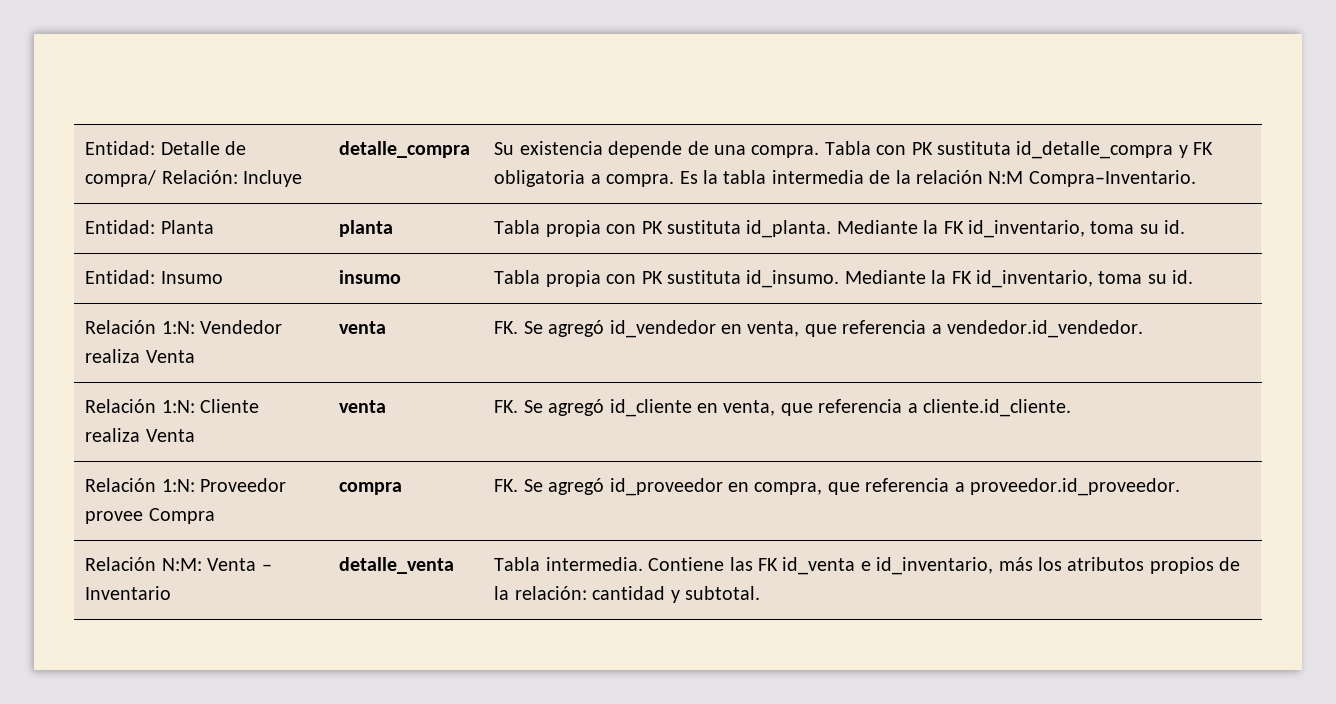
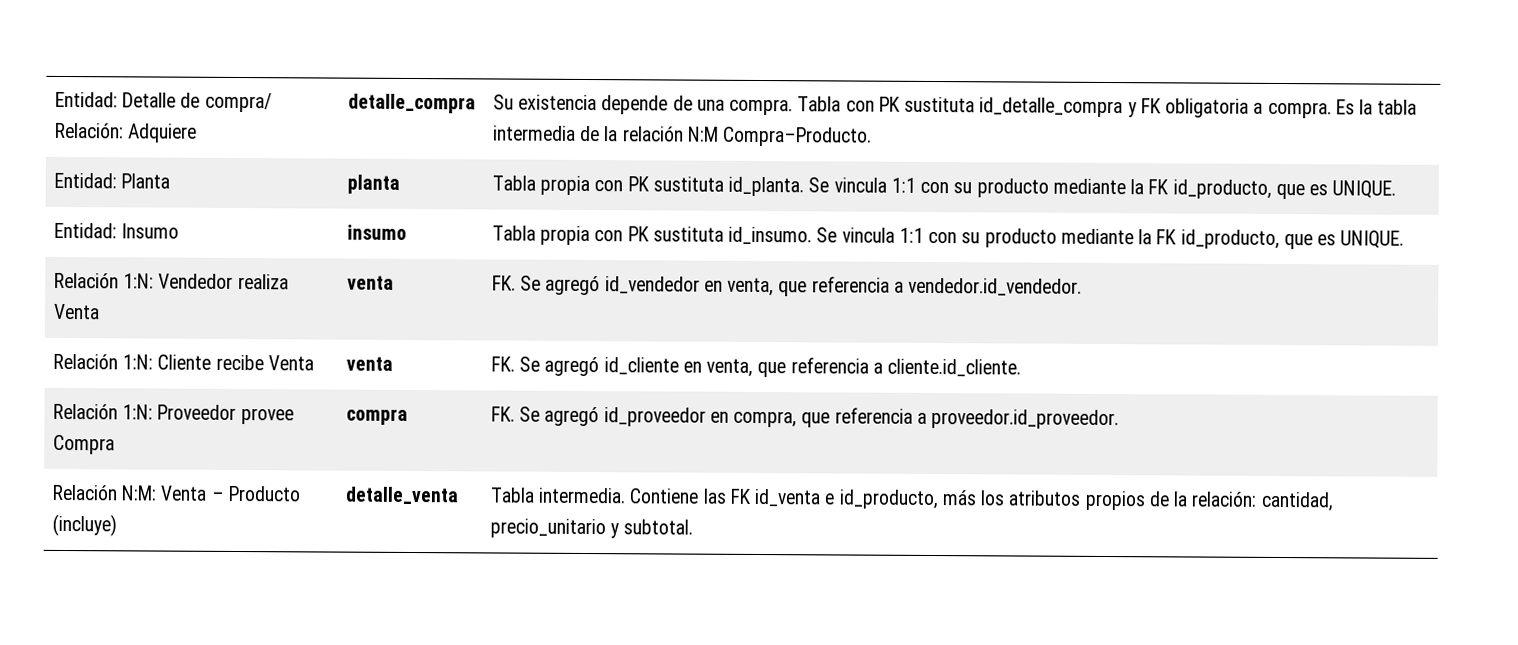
- Entidad: Detalle de compra/ Relación: Incluye | detalle_compra | Su existencia depende de una compra. Tabla con PK sustituta id_detalle_compra y FK obligatoria a compra. Es la tabla intermedia de la relación N:M Compra–Inventario.
+ Entidad: Detalle de compra/ Relación: Adquiere | detalle_compra | Su existencia depende de una compra. Tabla con PK sustituta id_detalle_compra y FK obligatoria a compra. Es la tabla intermedia de la relación N:M Compra–Producto.
- Entidad: Planta | planta | Tabla propia con PK sustituta id_planta. Mediante la FK id_inventario, toma su id.
+ Entidad: Planta | planta | Tabla propia con PK sustituta id_planta. Se vincula 1:1 con su producto mediante la FK id_producto, que es UNIQUE.
- Entidad: Insumo | insumo | Tabla propia con PK sustituta id_insumo. Mediante la FK id_inventario, toma su id.
+ Entidad: Insumo | insumo | Tabla propia con PK sustituta id_insumo. Se vincula 1:1 con su producto mediante la FK id_producto, que es UNIQUE.
- Relación 1:N: Cliente realiza Venta | venta | FK. Se agregó id_cliente en venta, que referencia a cliente.id_cliente.
+ Relación 1:N: Cliente recibe Venta | venta | FK. Se agregó id_cliente en venta, que referencia a cliente.id_cliente.
- Relación N:M: Venta – Inventario | detalle_venta | Tabla intermedia. Contiene las FK id_venta e id_inventario, más los atributos propios de la relación: cantidad y subtotal.
+ Relación N:M: Venta – Producto (incluye) | detalle_venta | Tabla intermedia. Contiene las FK id_venta e id_producto, más los atributos propios de la relación: cantidad, precio_unitario y subtotal.

